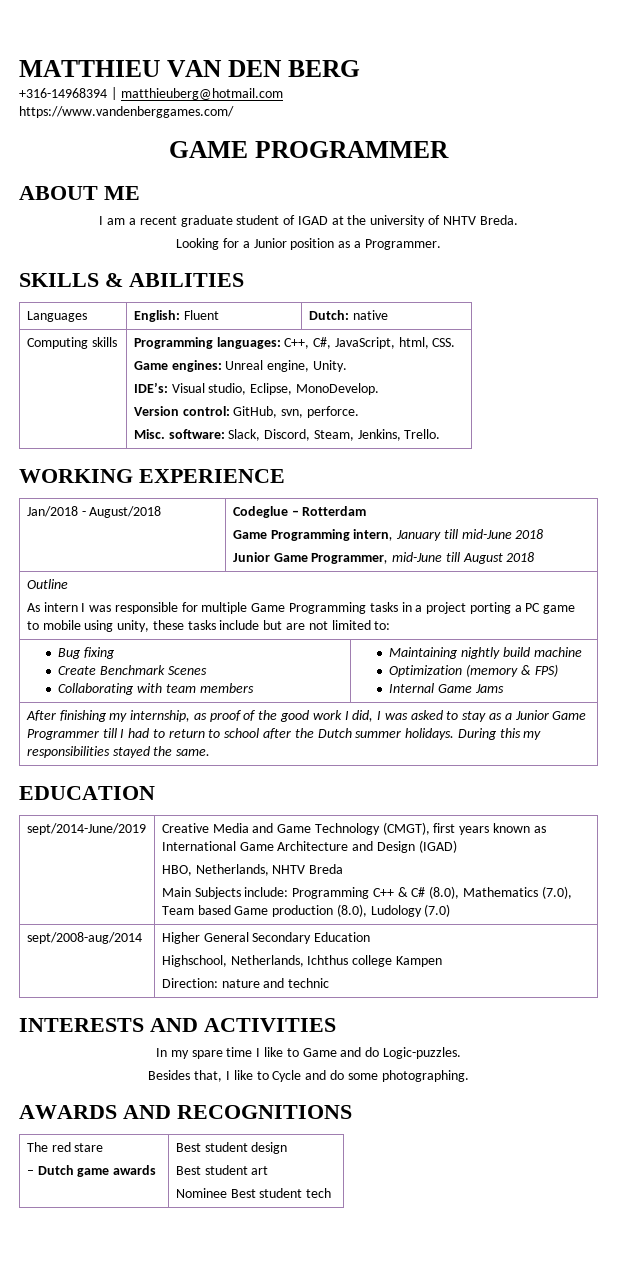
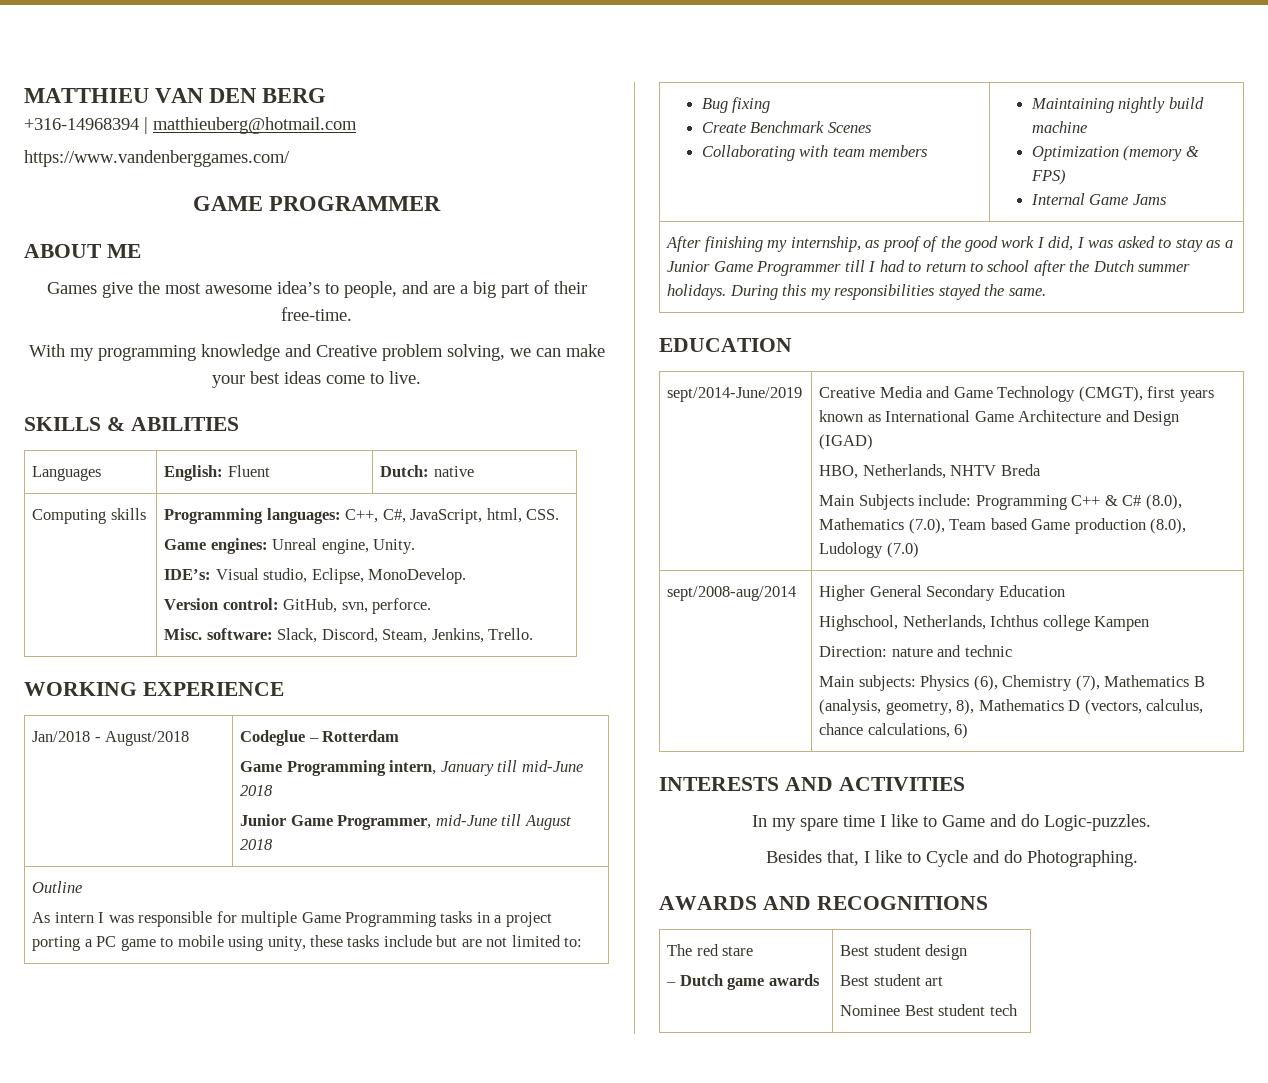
- I am a recent graduate student of IGAD at the university of NHTV Breda.
- Looking for a Junior position as a Programmer.
+ Games give the most awesome idea’s to people, and are a big part of their free-time.
+ With my programming knowledge and Creative problem solving, we can make your best ideas come to live.
  sept/2008-aug/2014 | Higher General Secondary Education
  Highschool, Netherlands, Ichthus college Kampen
  Direction: nature and technic
+ Main subjects: Physics (6), Chemistry (7), Mathematics B (analysis, geometry, 8), Mathematics D (vectors, calculus, chance calculations, 6)
- Besides that, I like to Cycle and do some photographing.
+ Besides that, I like to Cycle and do Photographing.

